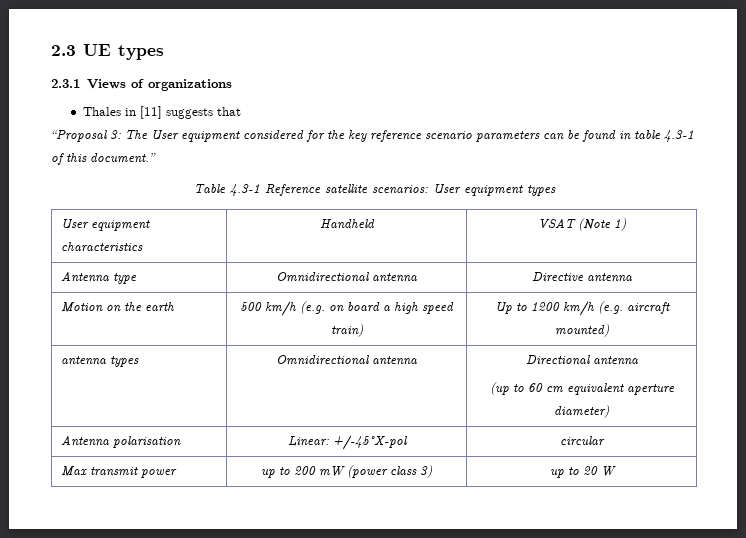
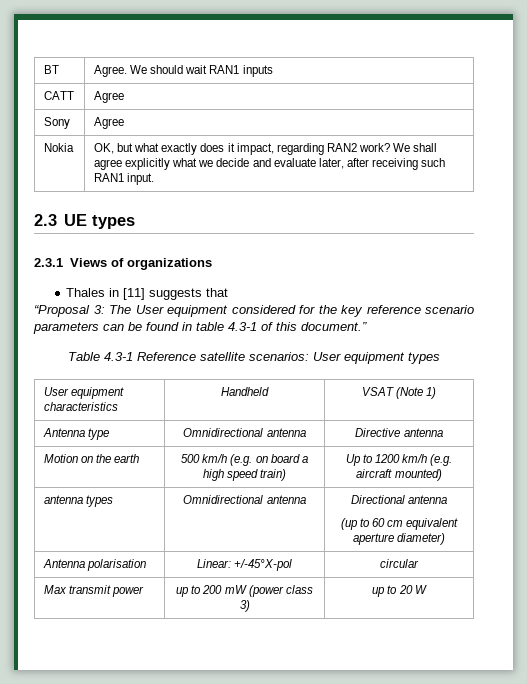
+ BT | Agree. We should wait RAN1 inputs
+ CATT | Agree
+ Sony | Agree
+ Nokia | OK, but what exactly does it impact, regarding RAN2 work? We shall agree explicitly what we decide and evaluate later, after receiving such RAN1 input.

